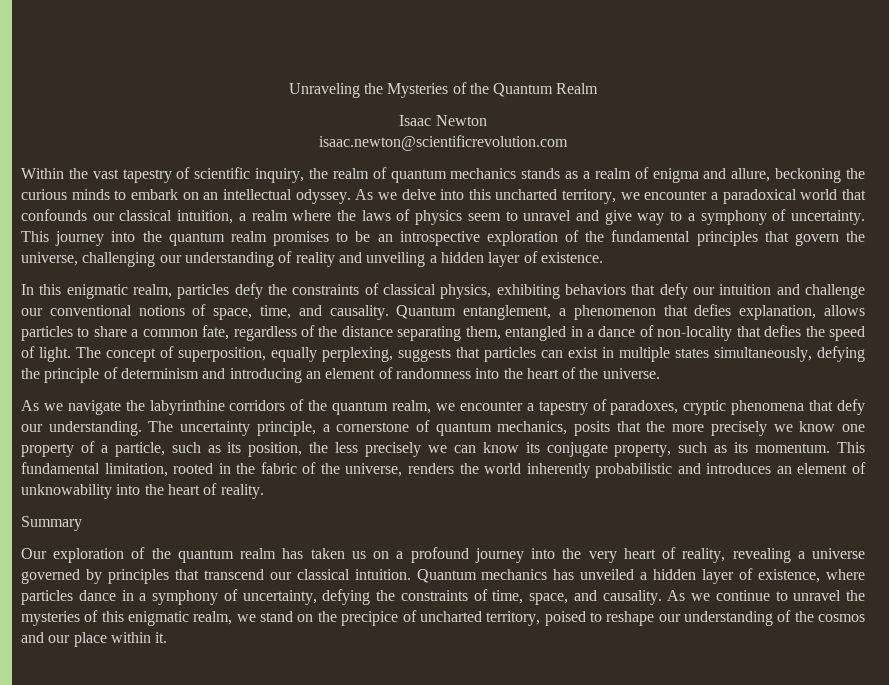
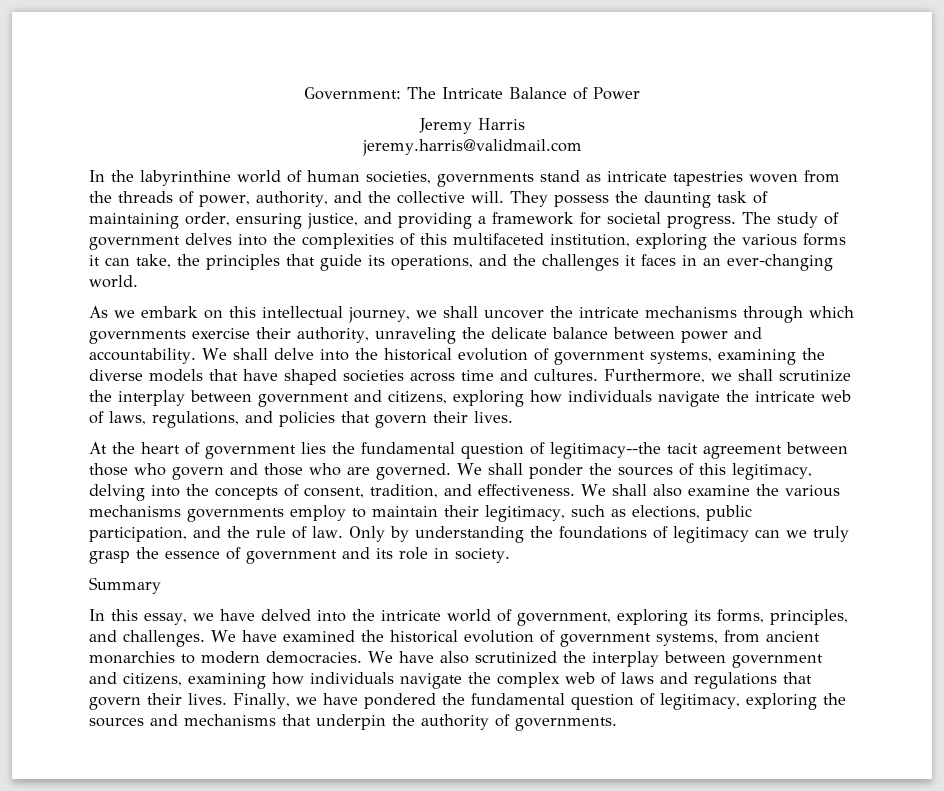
- Unraveling the Mysteries of the Quantum Realm
- Isaac Newton
- isaac.newton@scientificrevolution.com
- Within the vast tapestry of scientific inquiry, the realm of quantum mechanics stands as a realm of enigma and allure, beckoning the curious minds to embark on an intellectual odyssey. As we delve into this uncharted territory, we encounter a paradoxical world that confounds our classical intuition, a realm where the laws of physics seem to unravel and give way to a symphony of uncertainty. This journey into the quantum realm promises to be an introspective exploration of the fundamental principles that govern the universe, challenging our understanding of reality and unveiling a hidden layer of existence.
- In this enigmatic realm, particles defy the constraints of classical physics, exhibiting behaviors that defy our intuition and challenge our conventional notions of space, time, and causality. Quantum entanglement, a phenomenon that defies explanation, allows particles to share a common fate, regardless of the distance separating them, entangled in a dance of non-locality that defies the speed of light. The concept of superposition, equally perplexing, suggests that particles can exist in multiple states simultaneously, defying the principle of determinism and introducing an element of randomness into the heart of the universe.
- As we navigate the labyrinthine corridors of the quantum realm, we encounter a tapestry of paradoxes, cryptic phenomena that defy our understanding. The uncertainty principle, a cornerstone of quantum mechanics, posits that the more precisely we know one property of a particle, such as its position, the less precisely we can know its conjugate property, such as its momentum. This fundamental limitation, rooted in the fabric of the universe, renders the world inherently probabilistic and introduces an element of unknowability into the heart of reality.
+ Government: The Intricate Balance of Power
+ Jeremy Harris
+ jeremy.harris@validmail.com
+ In the labyrinthine world of human societies, governments stand as intricate tapestries woven from the threads of power, authority, and the collective will. They possess the daunting task of maintaining order, ensuring justice, and providing a framework for societal progress. The study of government delves into the complexities of this multifaceted institution, exploring the various forms it can take, the principles that guide its operations, and the challenges it faces in an ever-changing world.
+ As we embark on this intellectual journey, we shall uncover the intricate mechanisms through which governments exercise their authority, unraveling the delicate balance between power and accountability. We shall delve into the historical evolution of government systems, examining the diverse models that have shaped societies across time and cultures. Furthermore, we shall scrutinize the interplay between government and citizens, exploring how individuals navigate the intricate web of laws, regulations, and policies that govern their lives.
+ At the heart of government lies the fundamental question of legitimacy--the tacit agreement between those who govern and those who are governed. We shall ponder the sources of this legitimacy, delving into the concepts of consent, tradition, and effectiveness. We shall also examine the various mechanisms governments employ to maintain their legitimacy, such as elections, public participation, and the rule of law. Only by understanding the foundations of legitimacy can we truly grasp the essence of government and its role in society.
  Summary
- Our exploration of the quantum realm has taken us on a profound journey into the very heart of reality, revealing a universe governed by principles that transcend our classical intuition. Quantum mechanics has unveiled a hidden layer of existence, where particles dance in a symphony of uncertainty, defying the constraints of time, space, and causality. As we continue to unravel the mysteries of this enigmatic realm, we stand on the precipice of uncharted territory, poised to reshape our understanding of the cosmos and our place within it.
+ In this essay, we have delved into the intricate world of government, exploring its forms, principles, and challenges. We have examined the historical evolution of government systems, from ancient monarchies to modern democracies. We have also scrutinized the interplay between government and citizens, examining how individuals navigate the complex web of laws and regulations that govern their lives. Finally, we have pondered the fundamental question of legitimacy, exploring the sources and mechanisms that underpin the authority of governments.

